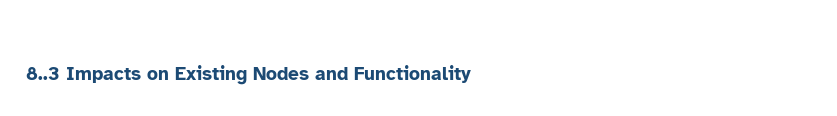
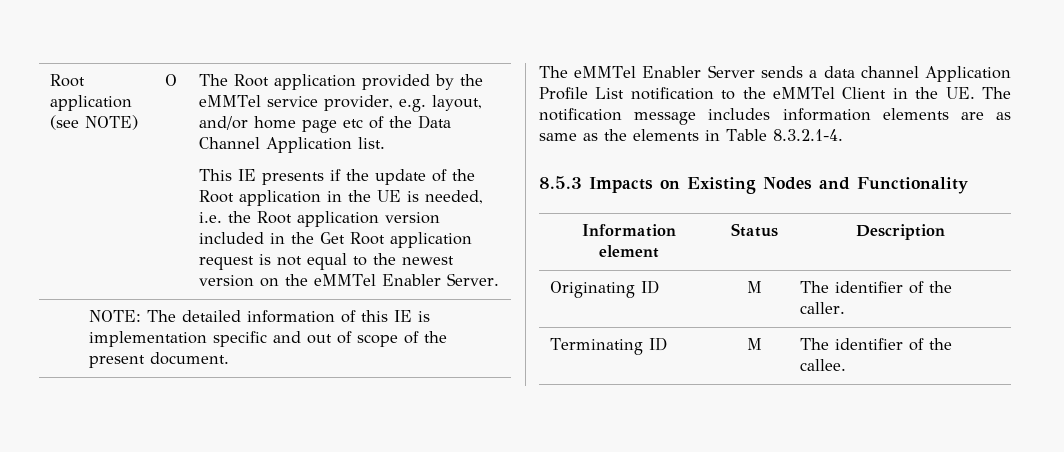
- 8..3 Impacts on Existing Nodes and Functionality
+ Root application (see NOTE) | O | The Root application provided by the eMMTel service provider, e.g. layout, and/or home page etc of the Data Channel Application list.
+ This IE presents if the update of the Root application in the UE is needed, i.e. the Root application version included in the Get Root application request is not equal to the newest version on the eMMTel Enabler Server.
+ NOTE: The detailed information of this IE is implementation specific and out of scope of the present document.
+ The eMMTel Enabler Server sends a data channel Application Profile List notification to the eMMTel Client in the UE. The notification message includes information elements are as same as the elements in Table 8.3.2.1-4.
+ 8.5.3 Impacts on Existing Nodes and Functionality
+ Information element | Status | Description
+ Originating ID | M | The identifier of the caller.
+ Terminating ID | M | The identifier of the callee.

